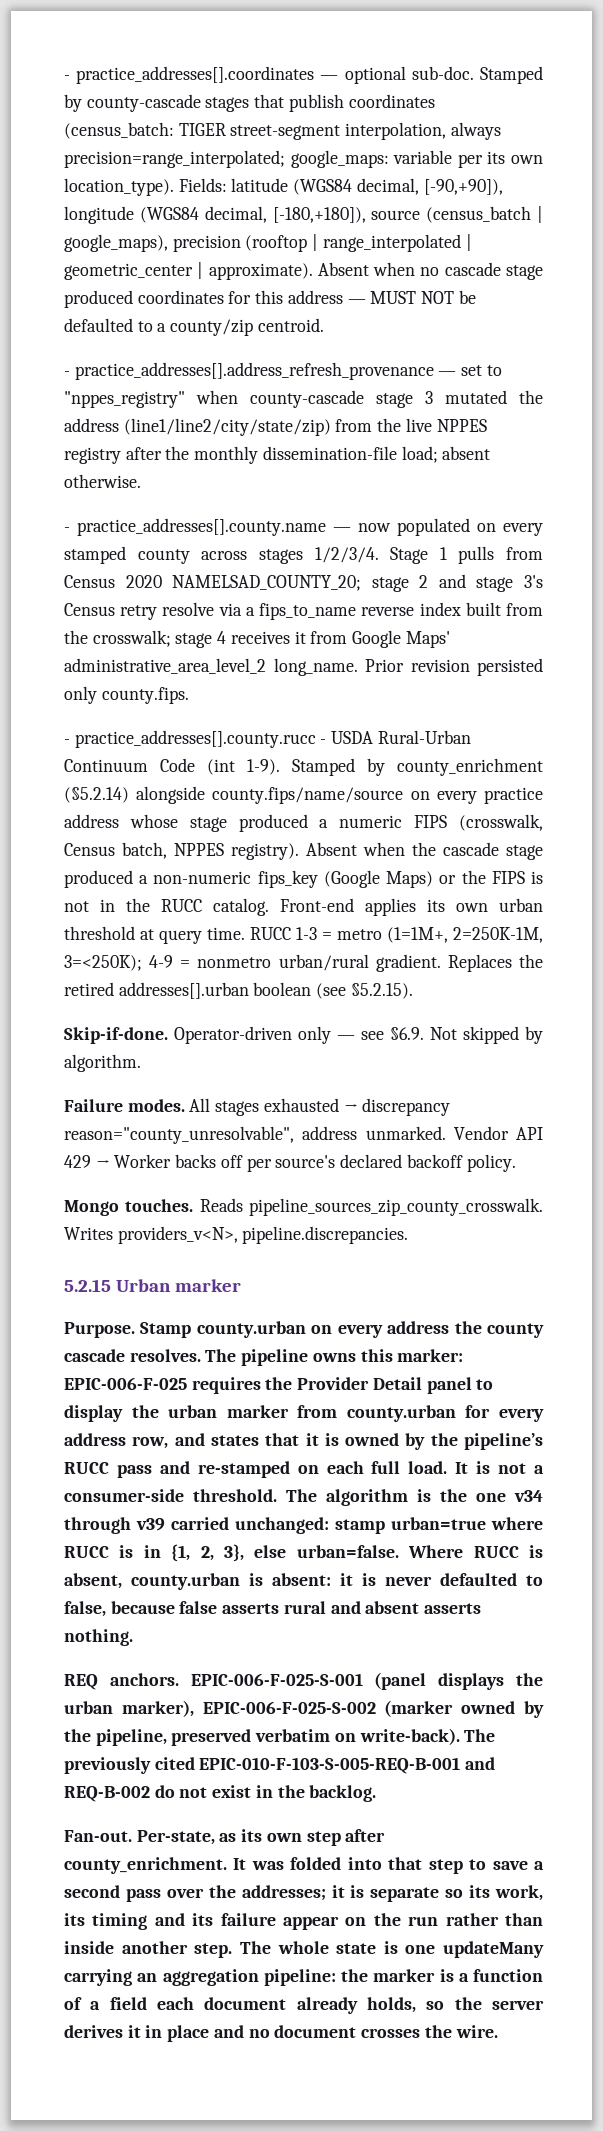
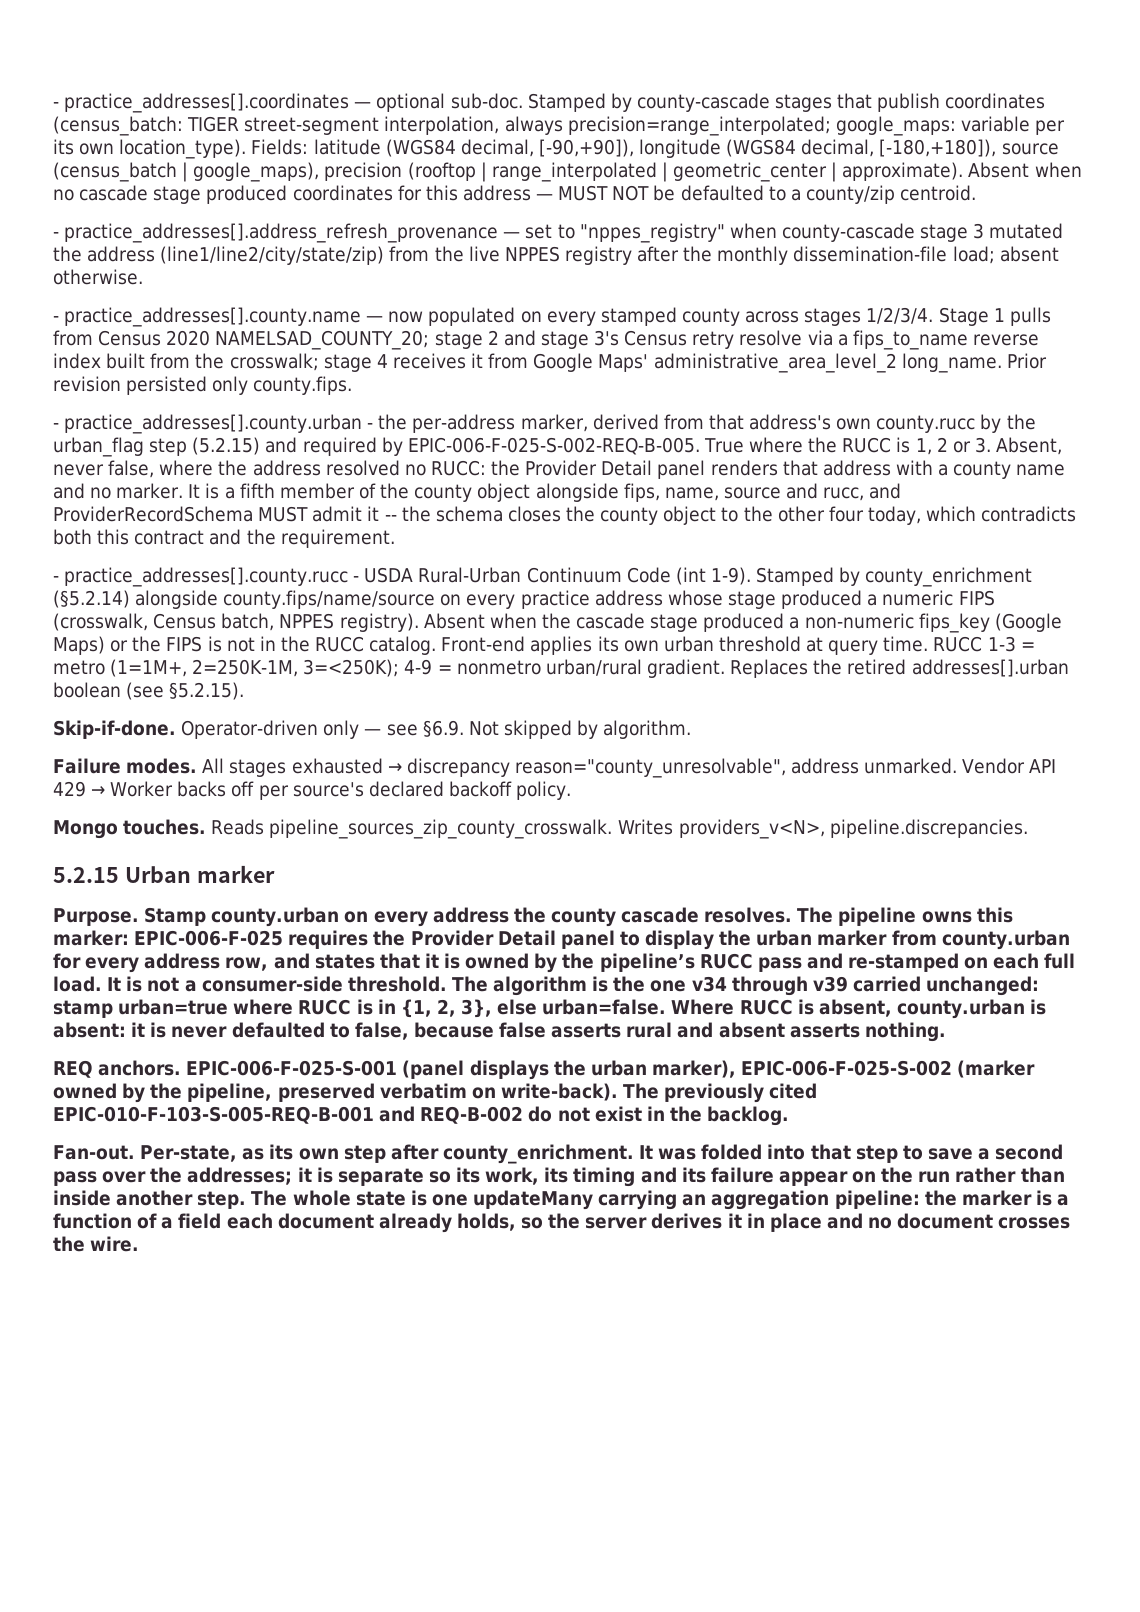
+ - practice_addresses[].county.urban - the per-address marker, derived from that address's own county.rucc by the urban_flag step (5.2.15) and required by EPIC-006-F-025-S-002-REQ-B-005. True where the RUCC is 1, 2 or 3. Absent, never false, where the address resolved no RUCC: the Provider Detail panel renders that address with a county name and no marker. It is a fifth member of the county object alongside fips, name, source and rucc, and ProviderRecordSchema MUST admit it -- the schema closes the county object to the other four today, which contradicts both this contract and the requirement.

